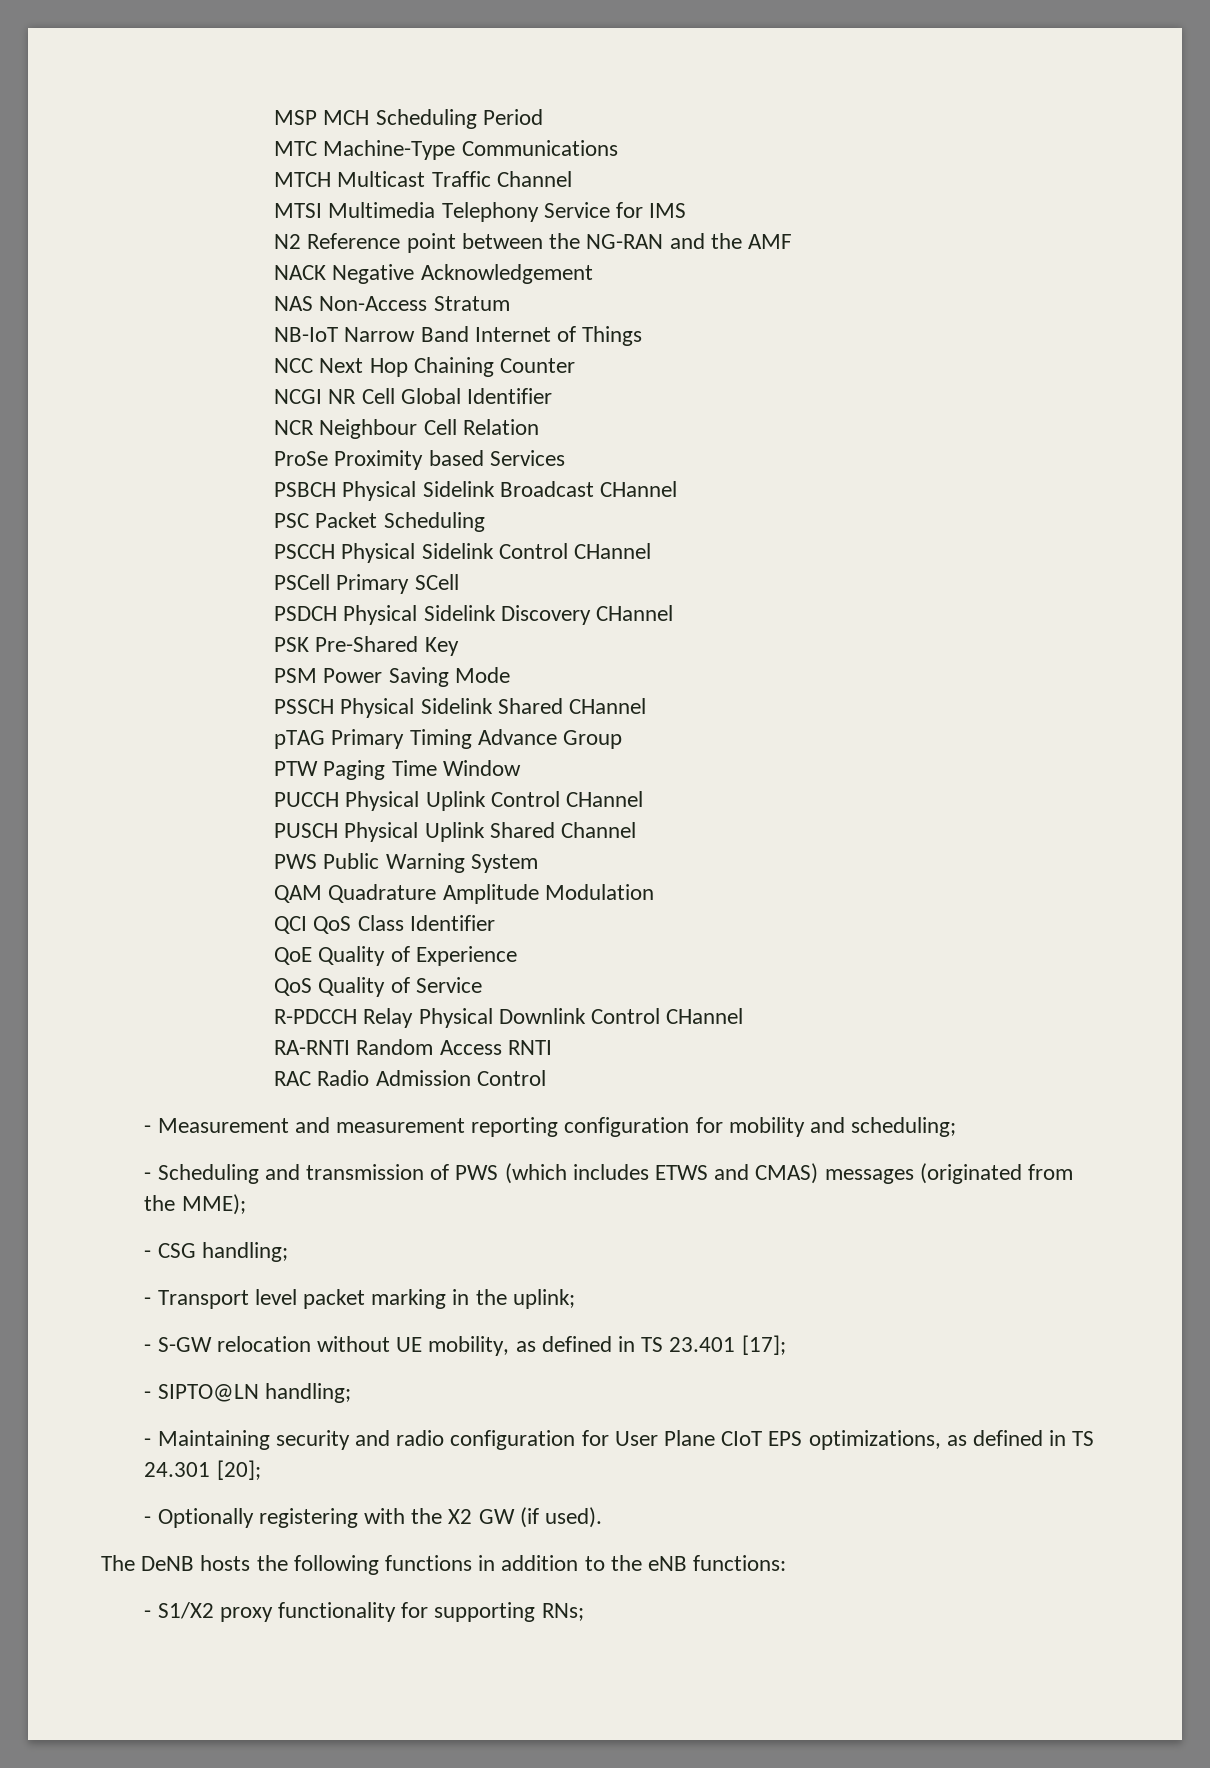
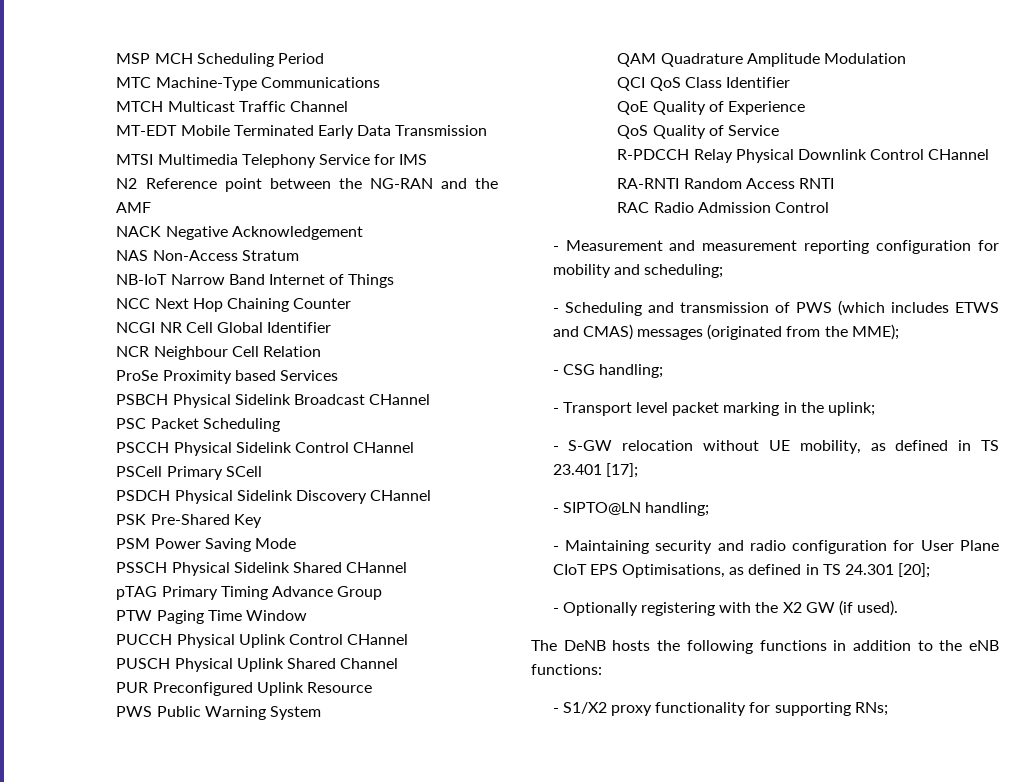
+ MT-EDT Mobile Terminated Early Data Transmission
+ PUR Preconfigured Uplink Resource
- - Maintaining security and radio configuration for User Plane CIoT EPS optimizations, as defined in TS 24.301 [20];
+ - Maintaining security and radio configuration for User Plane CIoT EPS Optimisations, as defined in TS 24.301 [20];

